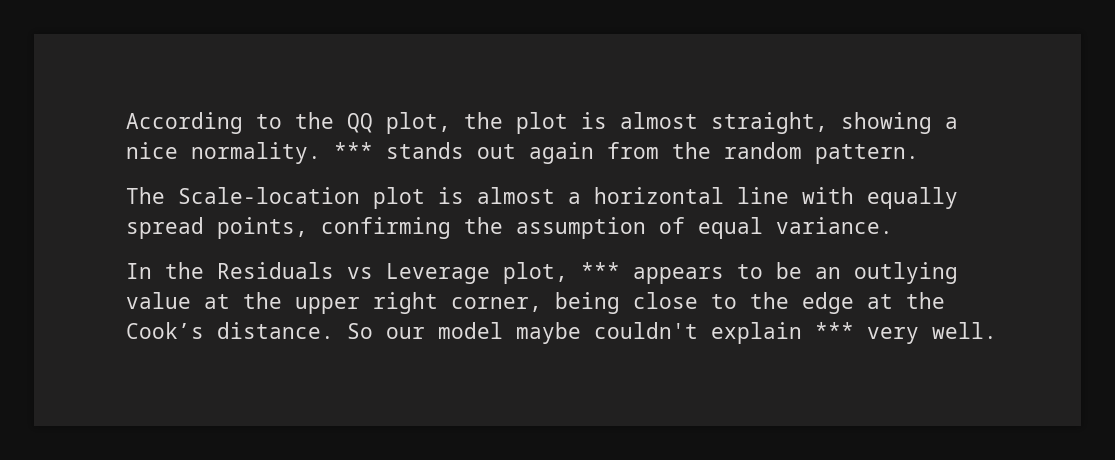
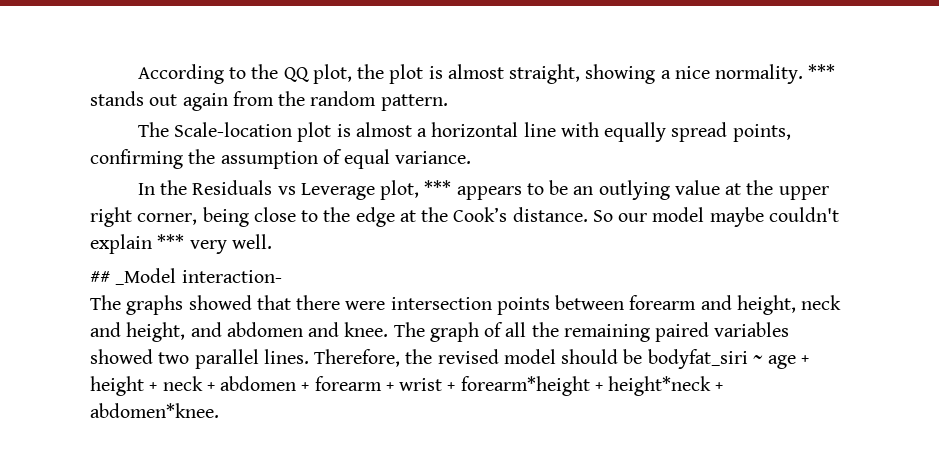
+ ## _Model interaction-
+ The graphs showed that there were intersection points between forearm and height, neck and height, and abdomen and knee. The graph of all the remaining paired variables showed two parallel lines. Therefore, the revised model should be bodyfat_siri ~ age + height + neck + abdomen + forearm + wrist + forearm*height + height*neck + abdomen*knee.

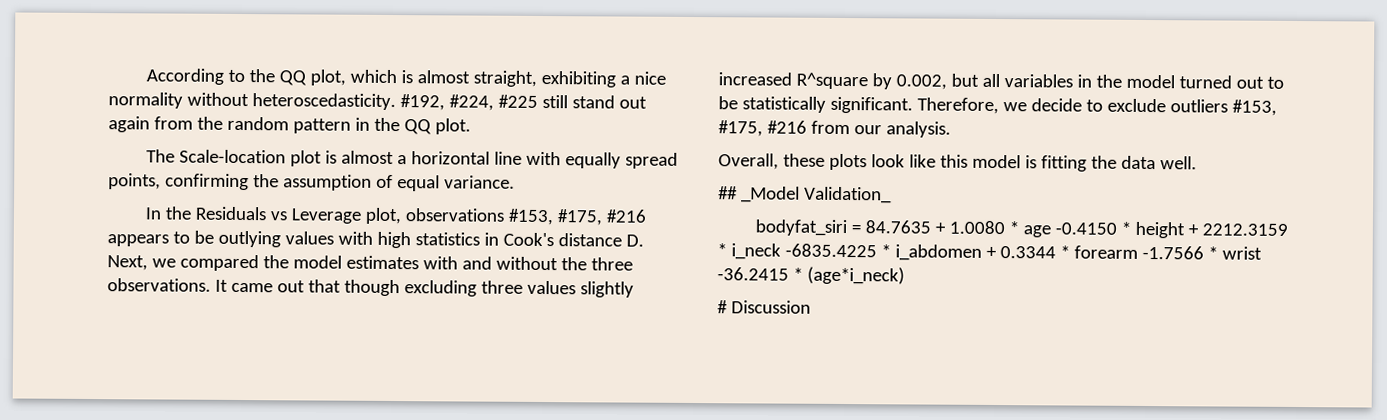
- According to the QQ plot, the plot is almost straight, showing a nice normality. *** stands out again from the random pattern.
+ According to the QQ plot, which is almost straight, exhibiting a nice normality without heteroscedasticity. #192, #224, #225 still stand out again from the random pattern in the QQ plot.
- In the Residuals vs Leverage plot, *** appears to be an outlying value at the upper right corner, being close to the edge at the Cook’s distance. So our model maybe couldn't explain *** very well.
- ## _Model interaction-
- The graphs showed that there were intersection points between forearm and height, neck and height, and abdomen and knee. The graph of all the remaining paired variables showed two parallel lines. Therefore, the revised model should be bodyfat_siri ~ age + height + neck + abdomen + forearm + wrist + forearm*height + height*neck + abdomen*knee.
+ In the Residuals vs Leverage plot, observations #153, #175, #216 appears to be outlying values with high statistics in Cook's distance D. Next, we compared the model estimates with and without the three observations. It came out that though excluding three values slightly increased R^square by 0.002, but all variables in the model turned out to be statistically significant. Therefore, we decide to exclude outliers #153, #175, #216 from our analysis.
+ Overall, these plots look like this model is fitting the data well.
+ ## _Model Validation_
+ bodyfat_siri = 84.7635 + 1.0080 * age -0.4150 * height + 2212.3159 * i_neck -6835.4225 * i_abdomen + 0.3344 * forearm -1.7566 * wrist -36.2415 * (age*i_neck)
+ # Discussion

